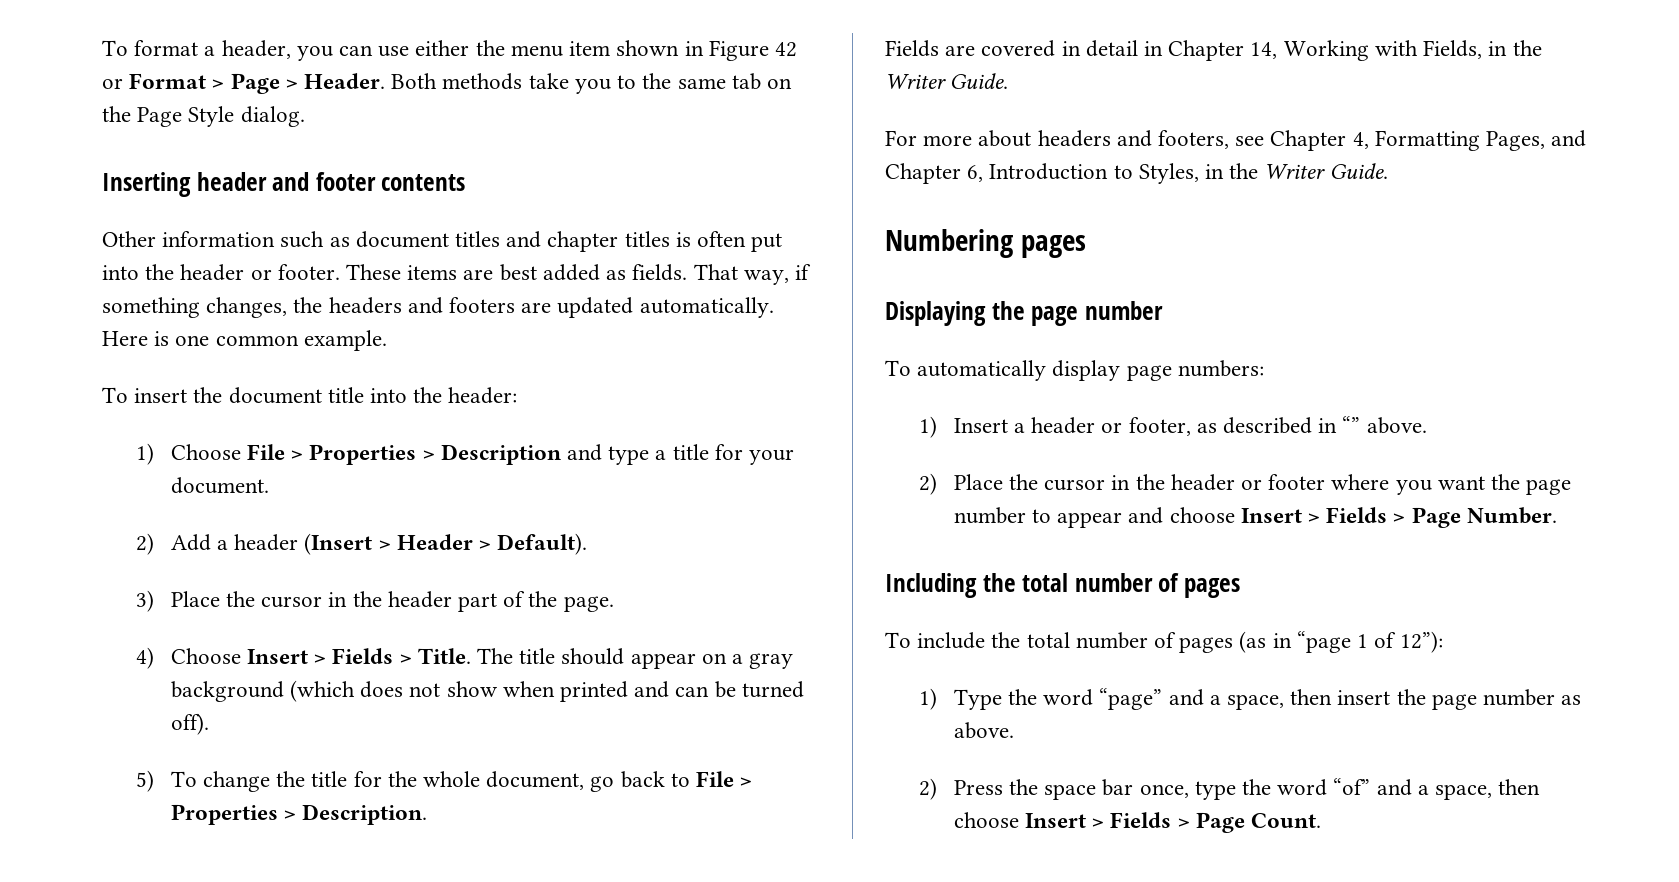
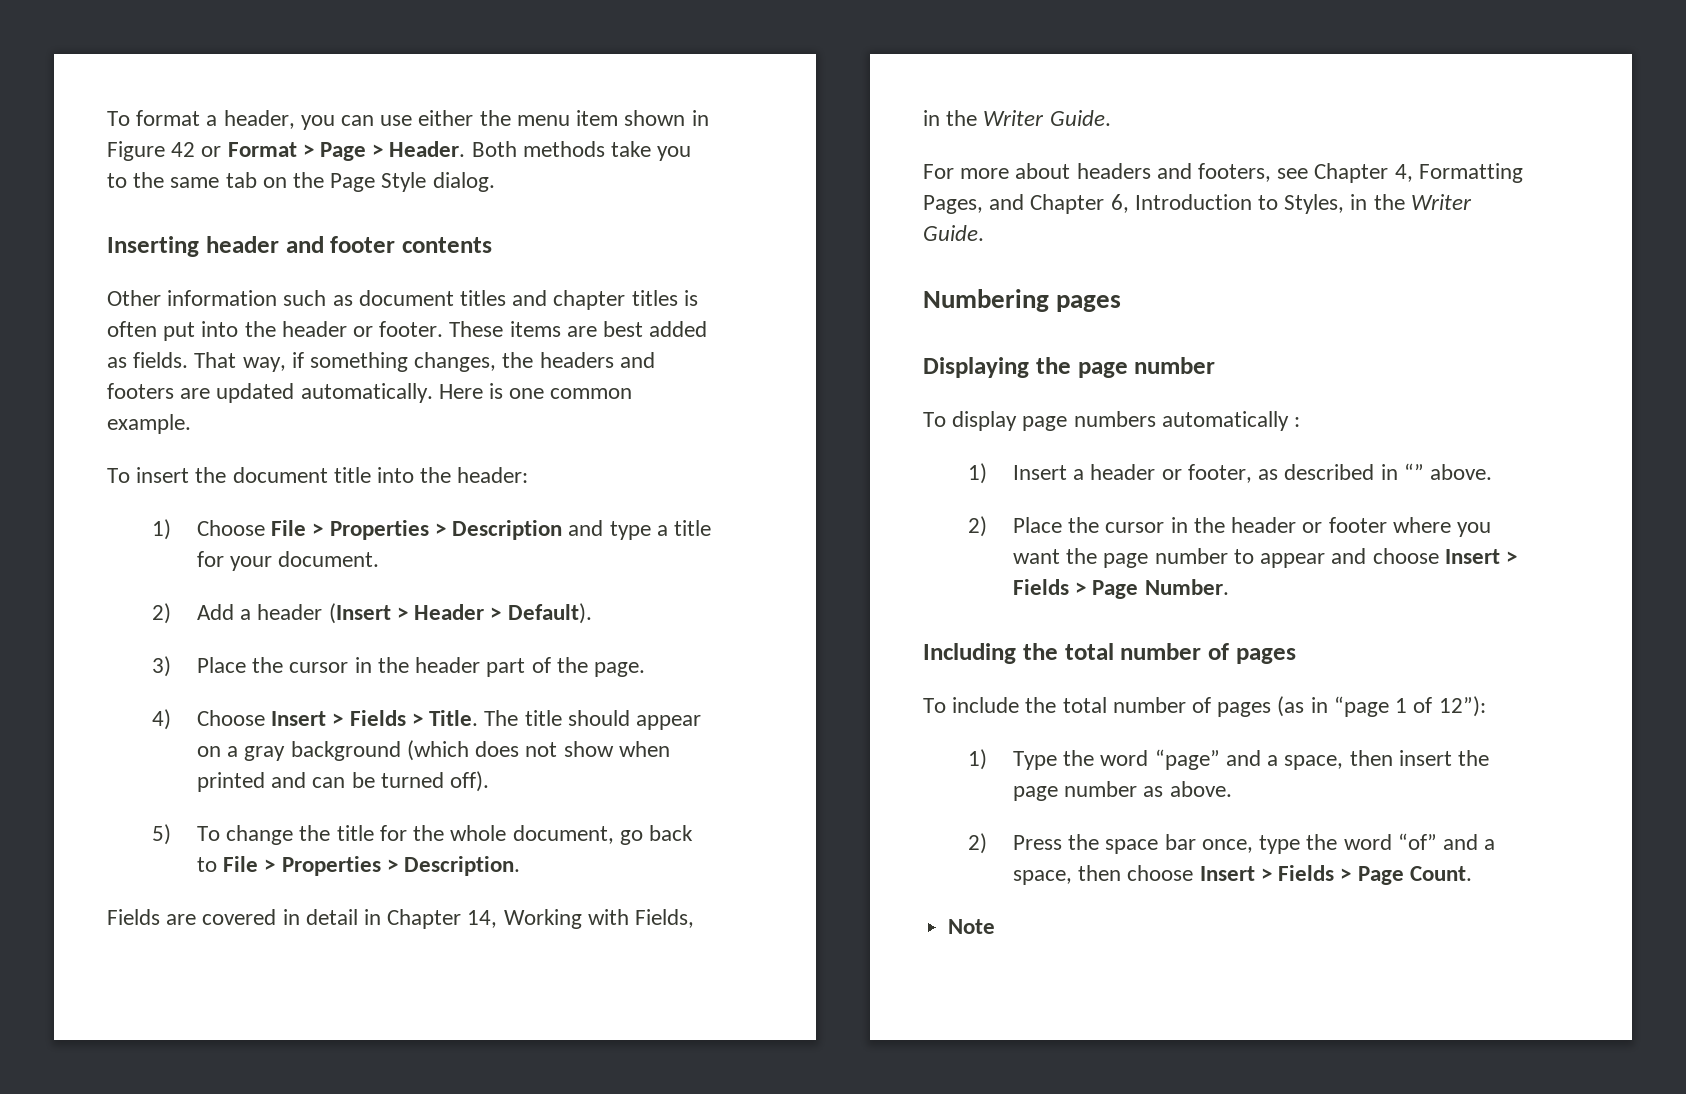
- To automatically display page numbers:
+ To display page numbers automatically :
+ Note

